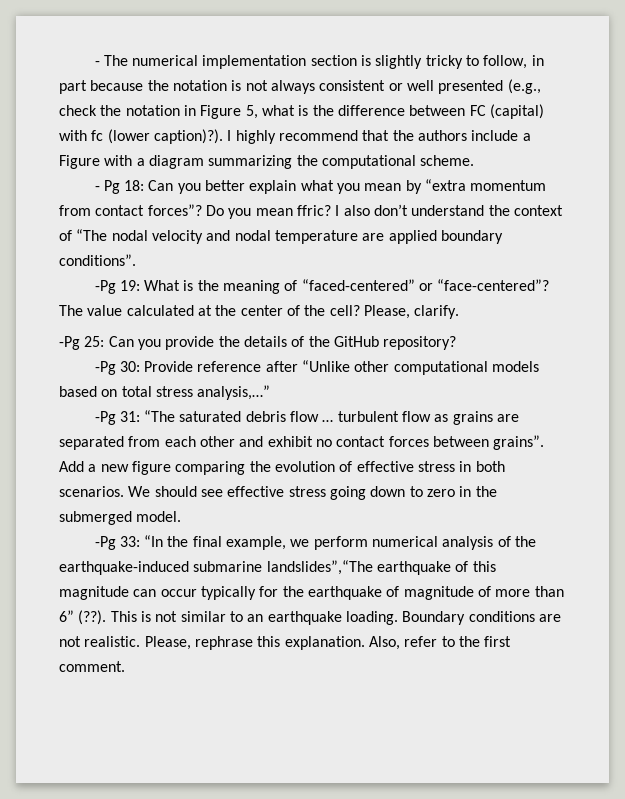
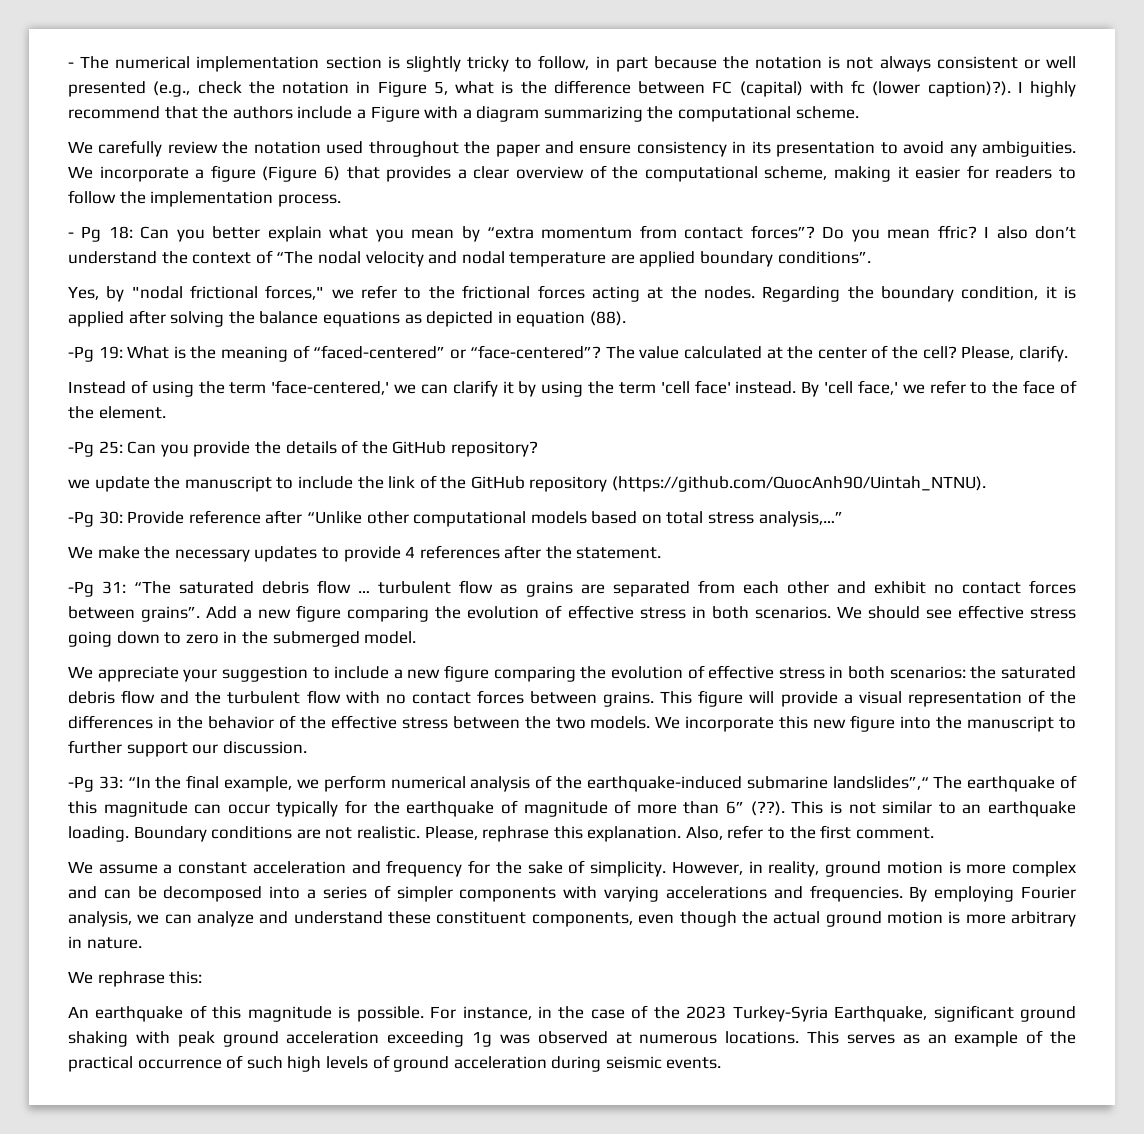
+ We carefully review the notation used throughout the paper and ensure consistency in its presentation to avoid any ambiguities. We incorporate a figure (Figure 6) that provides a clear overview of the computational scheme, making it easier for readers to follow the implementation process.
+ Yes, by "nodal frictional forces," we refer to the frictional forces acting at the nodes. Regarding the boundary condition, it is applied after solving the balance equations as depicted in equation (88).
+ Instead of using the term 'face-centered,' we can clarify it by using the term 'cell face' instead. By 'cell face,' we refer to the face of the element.
+ we update the manuscript to include the link of the GitHub repository (https://github.com/QuocAnh90/Uintah_NTNU).
+ We make the necessary updates to provide 4 references after the statement.
+ We appreciate your suggestion to include a new figure comparing the evolution of effective stress in both scenarios: the saturated debris flow and the turbulent flow with no contact forces between grains. This figure will provide a visual representation of the differences in the behavior of the effective stress between the two models. We incorporate this new figure into the manuscript to further support our discussion.
- -Pg 33: “In the final example, we perform numerical analysis of the earthquake-induced submarine landslides”,“The earthquake of this magnitude can occur typically for the earthquake of magnitude of more than 6” (??).
+ -Pg 33: “In the final example, we perform numerical analysis of the earthquake-induced submarine landslides”,“ The earthquake of this magnitude can occur typically for the earthquake of magnitude of more than 6” (??).
+ We assume a constant acceleration and frequency for the sake of simplicity. However, in reality, ground motion is more complex and can be decomposed into a series of simpler components with varying accelerations and frequencies. By employing Fourier analysis, we can analyze and understand these constituent components, even though the actual ground motion is more arbitrary in nature.
+ We rephrase this:
+ An earthquake of this magnitude is possible. For instance, in the case of the 2023 Turkey-Syria Earthquake, significant ground shaking with peak ground acceleration exceeding 1g was observed at numerous locations. This serves as an example of the practical occurrence of such high levels of ground acceleration during seismic events.

